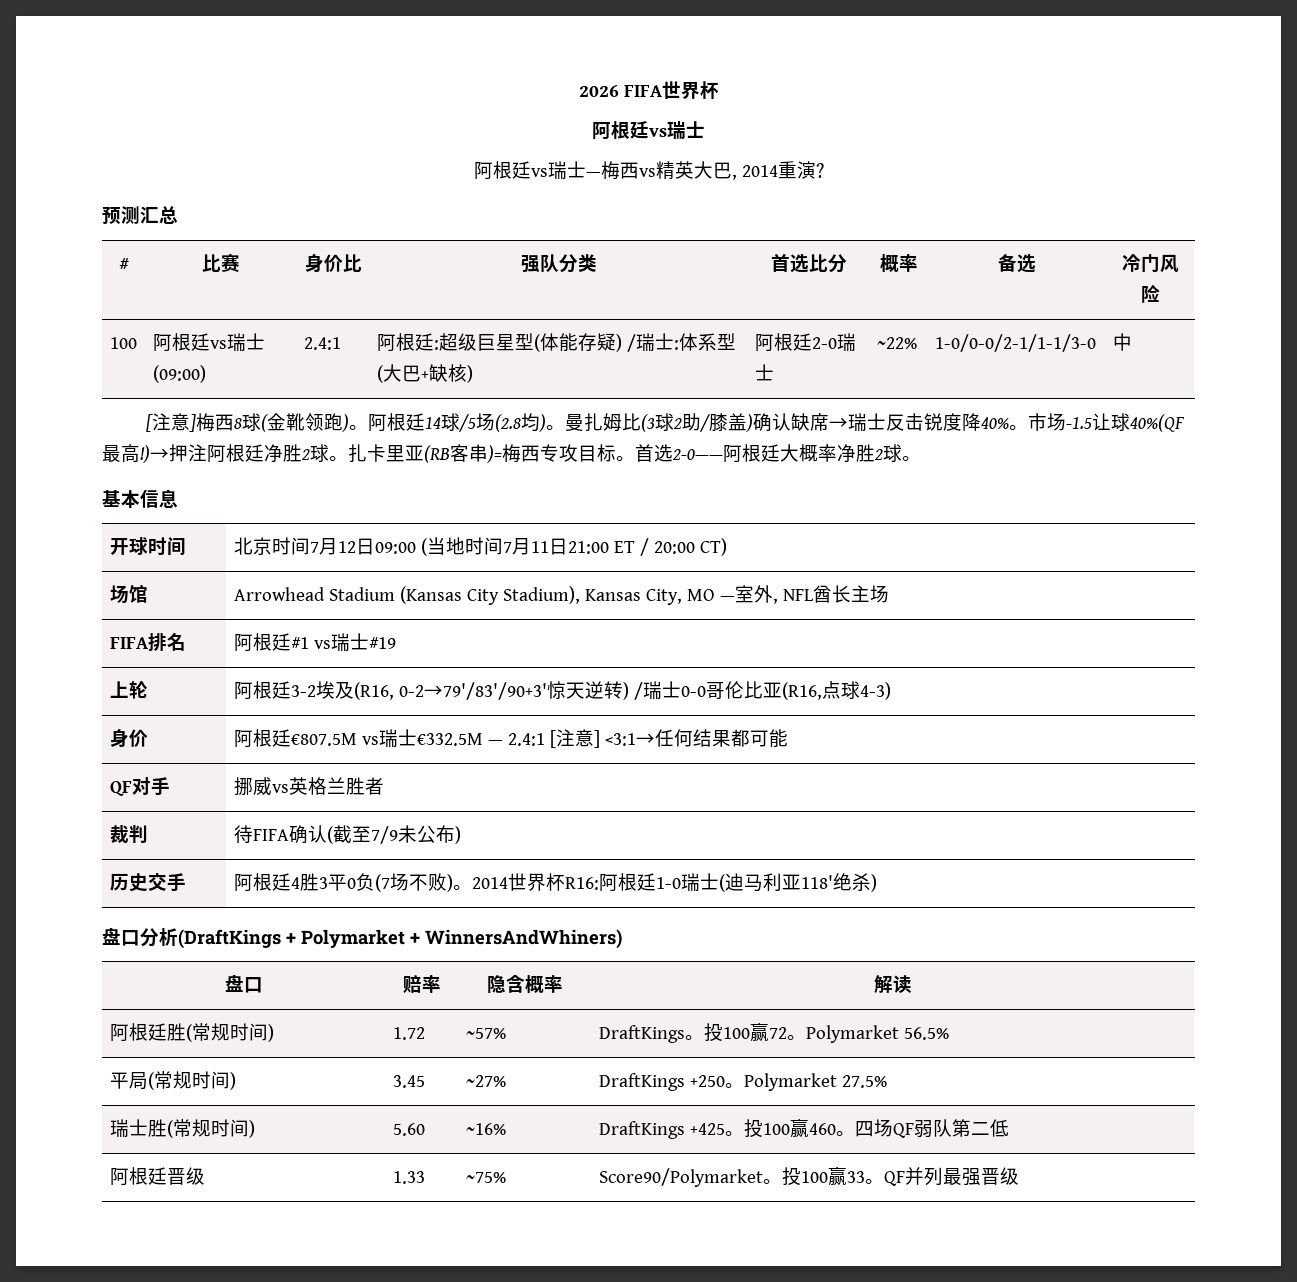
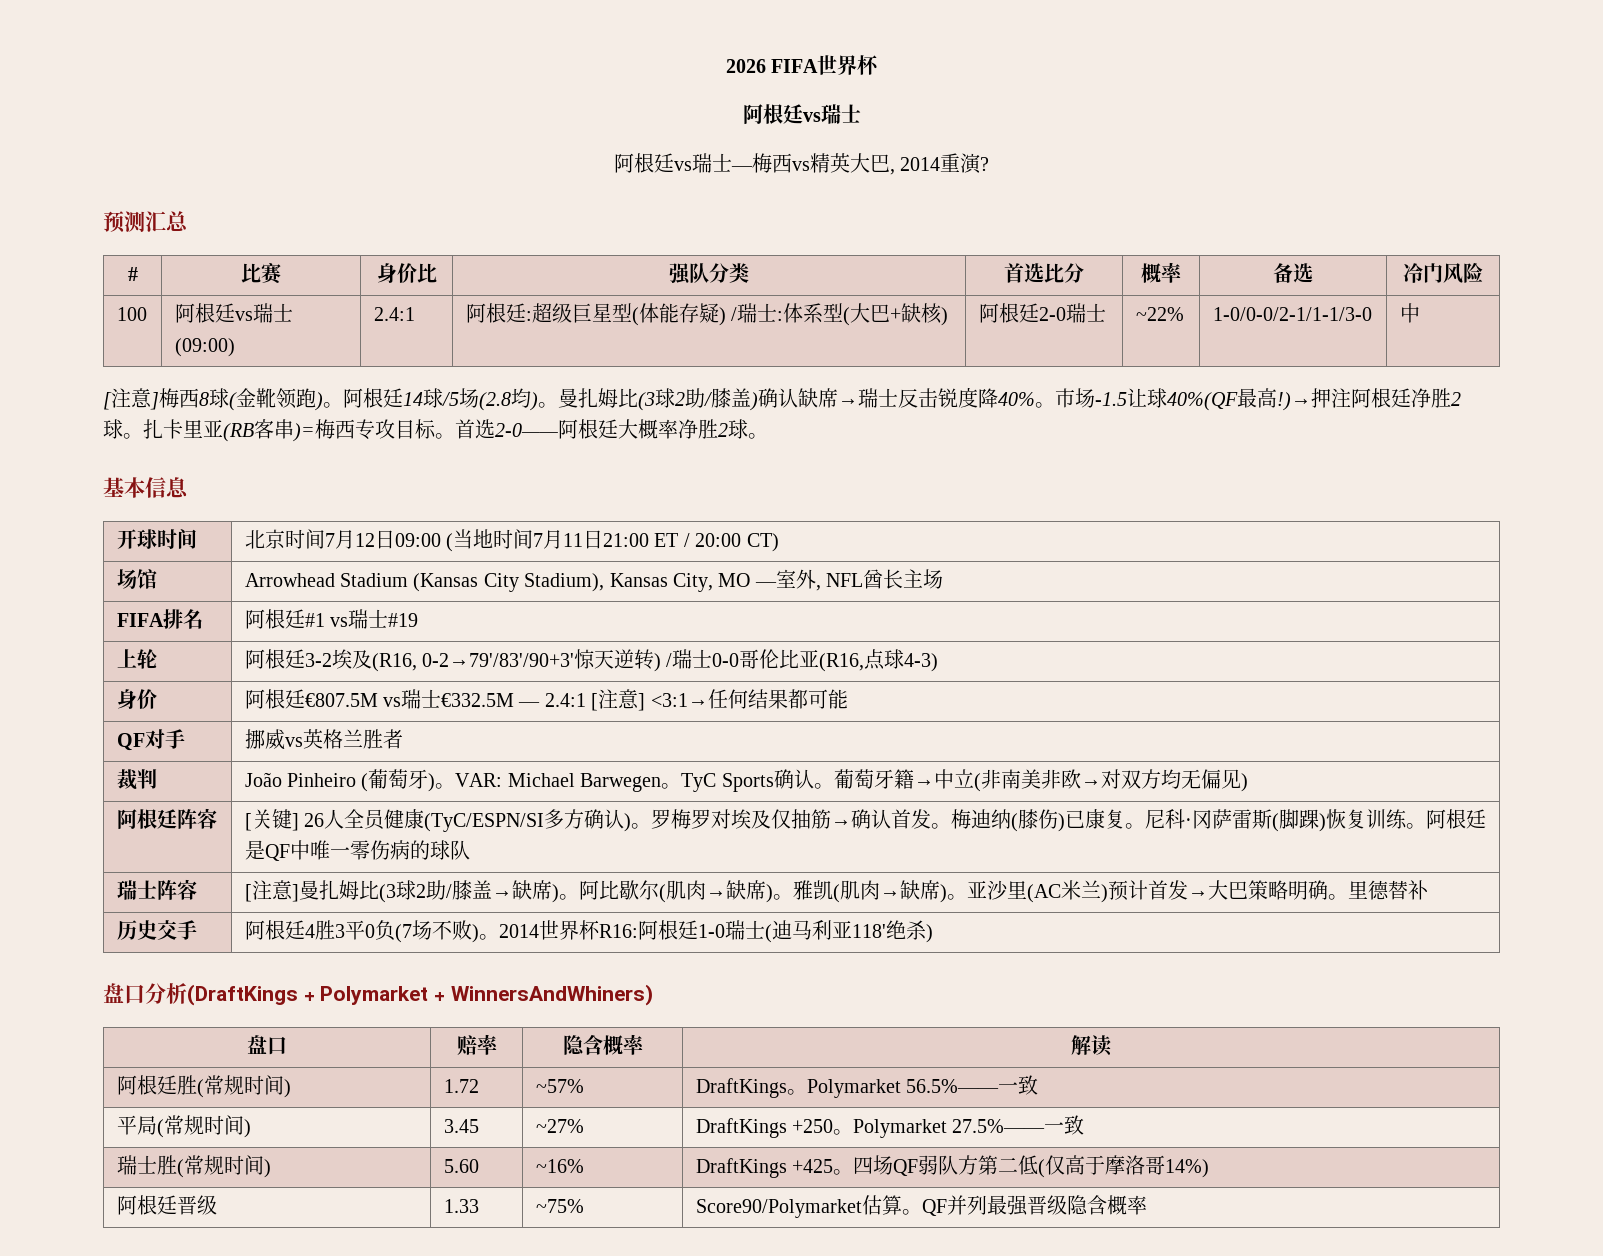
- 裁判 | 待FIFA确认(截至7/9未公布)
+ 裁判 | João Pinheiro (葡萄牙)。VAR: Michael Barwegen。TyC Sports确认。葡萄牙籍→中立(非南美非欧→对双方均无偏见)
+ 阿根廷阵容 | [关键] 26人全员健康(TyC/ESPN/SI多方确认)。罗梅罗对埃及仅抽筋→确认首发。梅迪纳(膝伤)已康复。尼科·冈萨雷斯(脚踝)恢复训练。阿根廷是QF中唯一零伤病的球队
+ 瑞士阵容 | [注意]曼扎姆比(3球2助/膝盖→缺席)。阿比歇尔(肌肉→缺席)。雅凯(肌肉→缺席)。亚沙里(AC米兰)预计首发→大巴策略明确。里德替补
- 阿根廷胜(常规时间) | 1.72 | ~57% | DraftKings。投100赢72。Polymarket 56.5%
+ 阿根廷胜(常规时间) | 1.72 | ~57% | DraftKings。Polymarket 56.5%——一致
- 平局(常规时间) | 3.45 | ~27% | DraftKings +250。Polymarket 27.5%
+ 平局(常规时间) | 3.45 | ~27% | DraftKings +250。Polymarket 27.5%——一致
- 瑞士胜(常规时间) | 5.60 | ~16% | DraftKings +425。投100赢460。四场QF弱队第二低
+ 瑞士胜(常规时间) | 5.60 | ~16% | DraftKings +425。四场QF弱队方第二低(仅高于摩洛哥14%)
- 阿根廷晋级 | 1.33 | ~75% | Score90/Polymarket。投100赢33。QF并列最强晋级
+ 阿根廷晋级 | 1.33 | ~75% | Score90/Polymarket估算。QF并列最强晋级隐含概率

